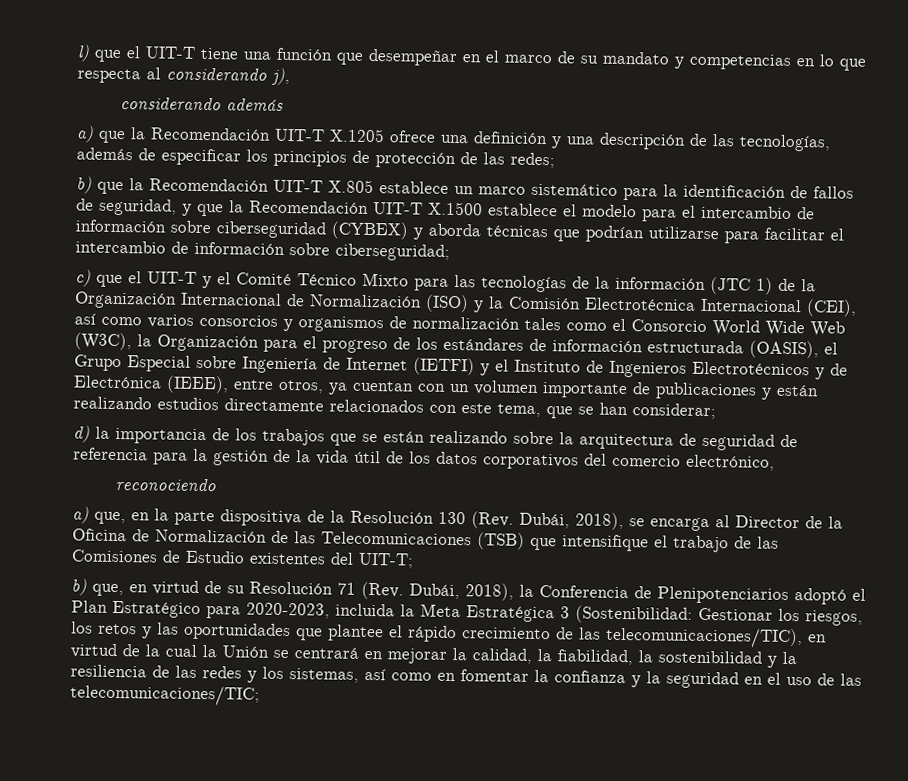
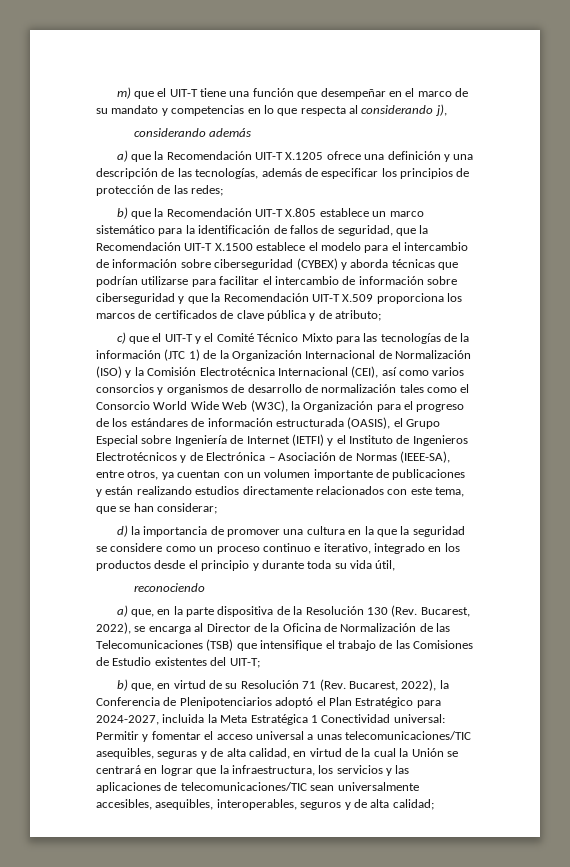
- l) que el UIT-T tiene una función que desempeñar en el marco de su mandato y competencias en lo que respecta al considerando j),
+ m) que el UIT-T tiene una función que desempeñar en el marco de su mandato y competencias en lo que respecta al considerando j),
- b) que la Recomendación UIT-T X.805 establece un marco sistemático para la identificación de fallos de seguridad, y que la Recomendación UIT-T X.1500 establece el modelo para el intercambio de información sobre ciberseguridad (CYBEX) y aborda técnicas que podrían utilizarse para facilitar el intercambio de información sobre ciberseguridad;
+ b) que la Recomendación UIT-T X.805 establece un marco sistemático para la identificación de fallos de seguridad, que la Recomendación UIT-T X.1500 establece el modelo para el intercambio de información sobre ciberseguridad (CYBEX) y aborda técnicas que podrían utilizarse para facilitar el intercambio de información sobre ciberseguridad y que la Recomendación UIT-T X.509 proporciona los marcos de certificados de clave pública y de atributo;
- c) que el UIT-T y el Comité Técnico Mixto para las tecnologías de la información (JTC 1) de la Organización Internacional de Normalización (ISO) y la Comisión Electrotécnica Internacional (CEI), así como varios consorcios y organismos de normalización tales como el Consorcio World Wide Web (W3C), la Organización para el progreso de los estándares de información estructurada (OASIS), el Grupo Especial sobre Ingeniería de Internet (IETFI) y el Instituto de Ingenieros Electrotécnicos y de Electrónica (IEEE), entre otros, ya cuentan con un volumen importante de publicaciones y están realizando estudios directamente relacionados con este tema, que se han considerar;
+ c) que el UIT-T y el Comité Técnico Mixto para las tecnologías de la información (JTC 1) de la Organización Internacional de Normalización (ISO) y la Comisión Electrotécnica Internacional (CEI), así como varios consorcios y organismos de desarrollo de normalización tales como el Consorcio World Wide Web (W3C), la Organización para el progreso de los estándares de información estructurada (OASIS), el Grupo Especial sobre Ingeniería de Internet (IETFI) y el Instituto de Ingenieros Electrotécnicos y de Electrónica – Asociación de Normas (IEEE-SA), entre otros, ya cuentan con un volumen importante de publicaciones y están realizando estudios directamente relacionados con este tema, que se han considerar;
- d) la importancia de los trabajos que se están realizando sobre la arquitectura de seguridad de referencia para la gestión de la vida útil de los datos corporativos del comercio electrónico,
+ d) la importancia de promover una cultura en la que la seguridad se considere como un proceso continuo e iterativo, integrado en los productos desde el principio y durante toda su vida útil,
- a) que, en la parte dispositiva de la Resolución 130 (Rev. Dubái, 2018), se encarga al Director de la Oficina de Normalización de las Telecomunicaciones (TSB) que intensifique el trabajo de las Comisiones de Estudio existentes del UIT-T;
+ a) que, en la parte dispositiva de la Resolución 130 (Rev. Bucarest, 2022), se encarga al Director de la Oficina de Normalización de las Telecomunicaciones (TSB) que intensifique el trabajo de las Comisiones de Estudio existentes del UIT-T;
- b) que, en virtud de su Resolución 71 (Rev. Dubái, 2018), la Conferencia de Plenipotenciarios adoptó el Plan Estratégico para 2020-2023, incluida la Meta Estratégica 3 (Sostenibilidad: Gestionar los riesgos, los retos y las oportunidades que plantee el rápido crecimiento de las telecomunicaciones/TIC), en virtud de la cual la Unión se centrará en mejorar la calidad, la fiabilidad, la sostenibilidad y la resiliencia de las redes y los sistemas, así como en fomentar la confianza y la seguridad en el uso de las telecomunicaciones/TIC;
+ b) que, en virtud de su Resolución 71 (Rev. Bucarest, 2022), la Conferencia de Plenipotenciarios adoptó el Plan Estratégico para 2024-2027, incluida la Meta Estratégica 1 Conectividad universal: Permitir y fomentar el acceso universal a unas telecomunicaciones/TIC asequibles, seguras y de alta calidad, en virtud de la cual la Unión se centrará en lograr que la infraestructura, los servicios y las aplicaciones de telecomunicaciones/TIC sean universalmente accesibles, asequibles, interoperables, seguros y de alta calidad;

